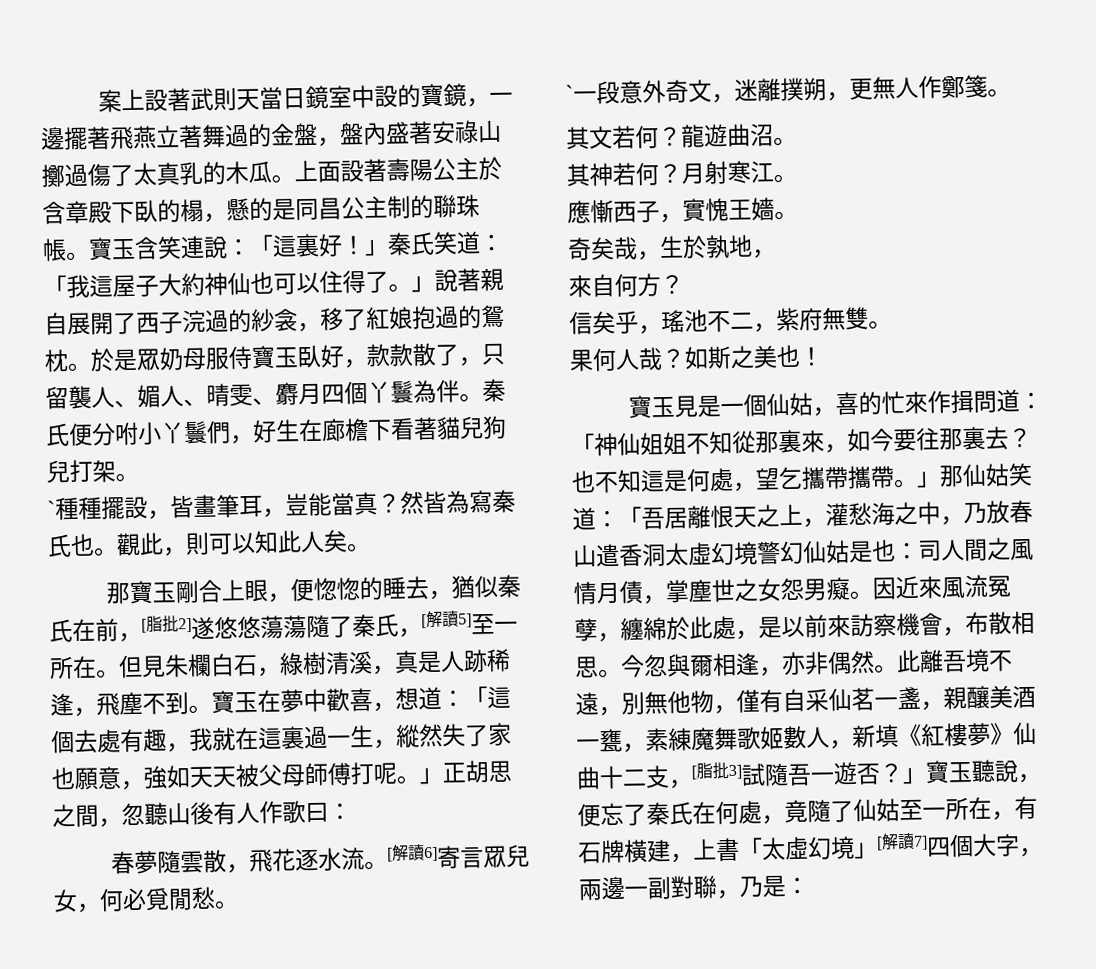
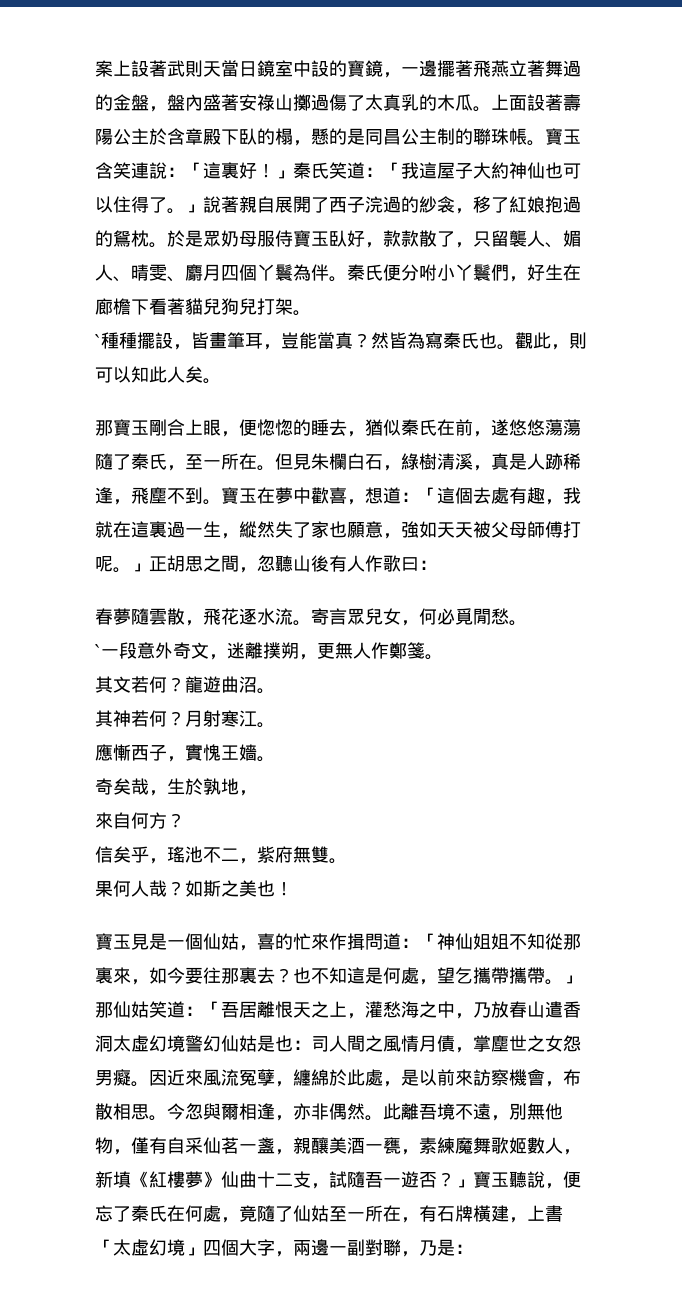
- 那寶玉剛合上眼，便惚惚的睡去，猶似秦氏在前，[脂批2]遂悠悠蕩蕩隨了秦氏，[解讀5]至一所在。
+ 那寶玉剛合上眼，便惚惚的睡去，猶似秦氏在前，遂悠悠蕩蕩隨了秦氏，至一所在。
- [解讀6]寄言眾兒女，何必覓閒愁。
+ 寄言眾兒女，何必覓閒愁。
- 此離吾境不遠，別無他物，僅有自采仙茗一盞，親釀美酒一甕，素練魔舞歌姬數人，新填《紅樓夢》仙曲十二支，[脂批3]試隨吾一遊否？」寶玉聽說，便忘了秦氏在何處，竟隨了仙姑至一所在，有石牌橫建，上書「太虛幻境」[解讀7]四個大字，兩邊一副對聯，乃是：
+ 此離吾境不遠，別無他物，僅有自采仙茗一盞，親釀美酒一甕，素練魔舞歌姬數人，新填《紅樓夢》仙曲十二支，試隨吾一遊否？」寶玉聽說，便忘了秦氏在何處，竟隨了仙姑至一所在，有石牌橫建，上書「太虛幻境」四個大字，兩邊一副對聯，乃是：

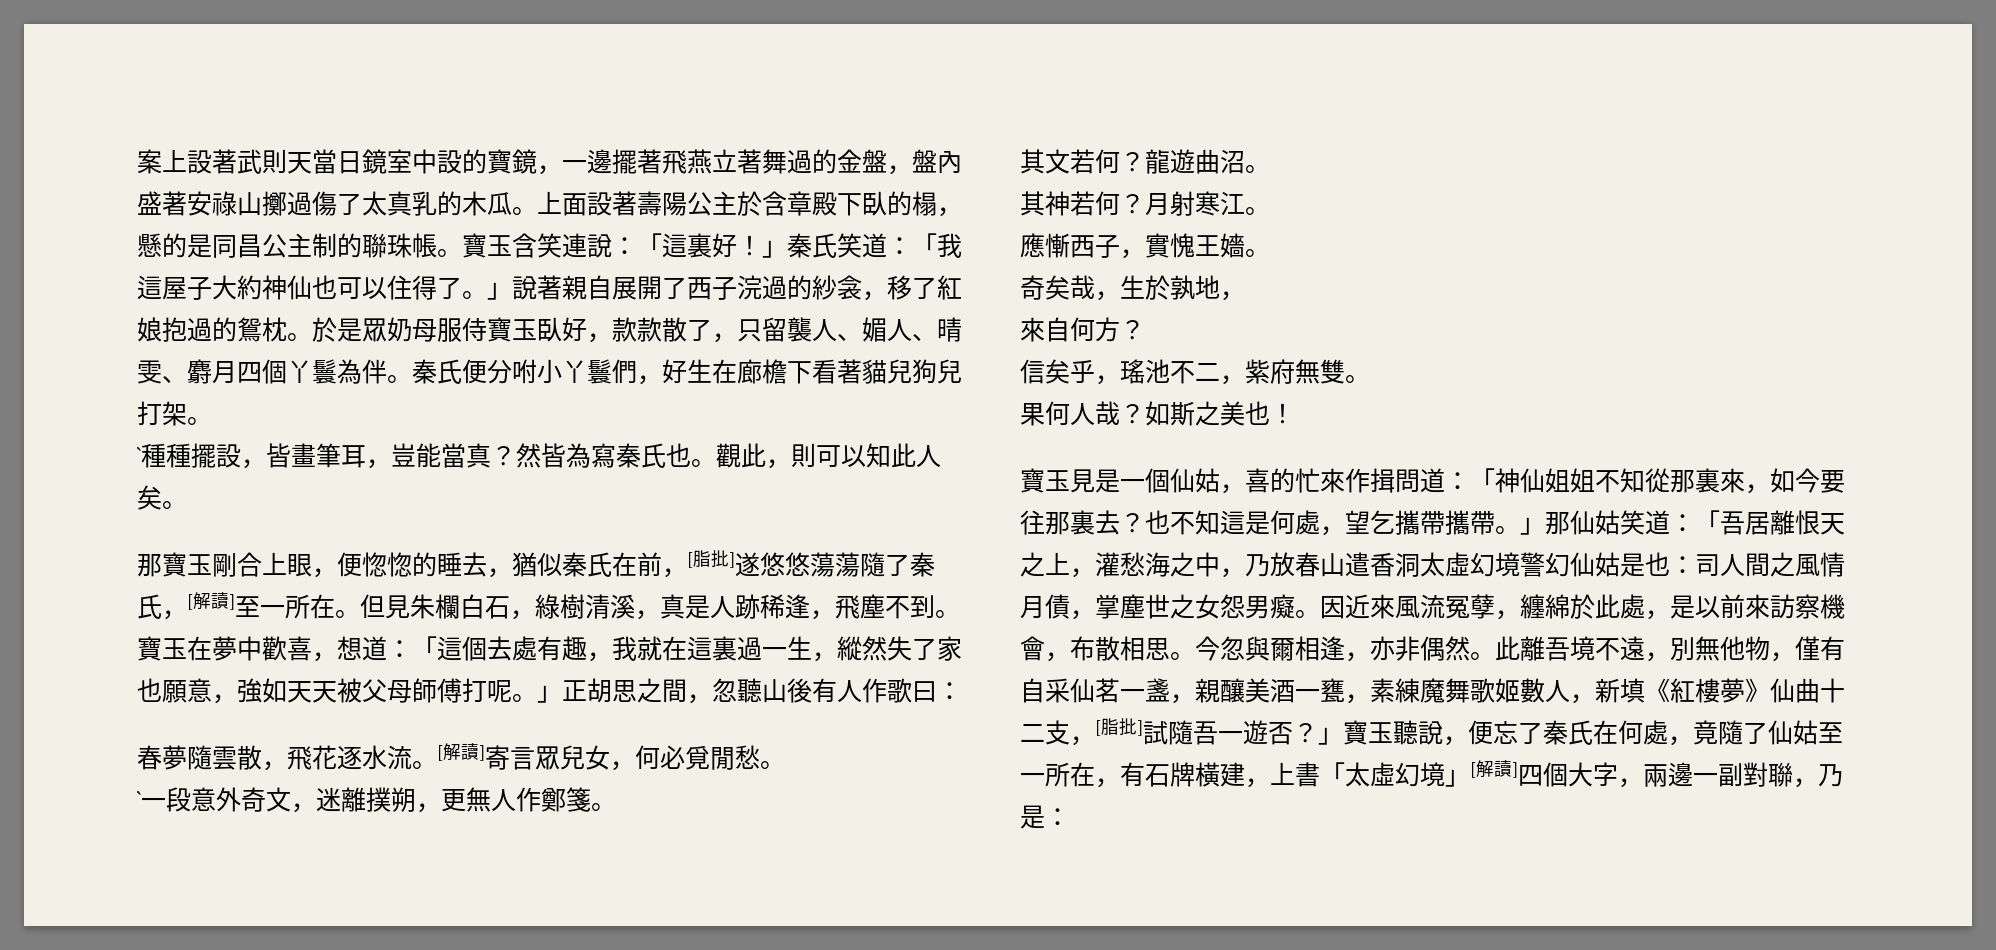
- 那寶玉剛合上眼，便惚惚的睡去，猶似秦氏在前，遂悠悠蕩蕩隨了秦氏，至一所在。
+ 那寶玉剛合上眼，便惚惚的睡去，猶似秦氏在前，[脂批]遂悠悠蕩蕩隨了秦氏，[解讀]至一所在。
- 寄言眾兒女，何必覓閒愁。
+ [解讀]寄言眾兒女，何必覓閒愁。
- 此離吾境不遠，別無他物，僅有自采仙茗一盞，親釀美酒一甕，素練魔舞歌姬數人，新填《紅樓夢》仙曲十二支，試隨吾一遊否？」寶玉聽說，便忘了秦氏在何處，竟隨了仙姑至一所在，有石牌橫建，上書「太虛幻境」四個大字，兩邊一副對聯，乃是：
+ 此離吾境不遠，別無他物，僅有自采仙茗一盞，親釀美酒一甕，素練魔舞歌姬數人，新填《紅樓夢》仙曲十二支，[脂批]試隨吾一遊否？」寶玉聽說，便忘了秦氏在何處，竟隨了仙姑至一所在，有石牌橫建，上書「太虛幻境」[解讀]四個大字，兩邊一副對聯，乃是：

